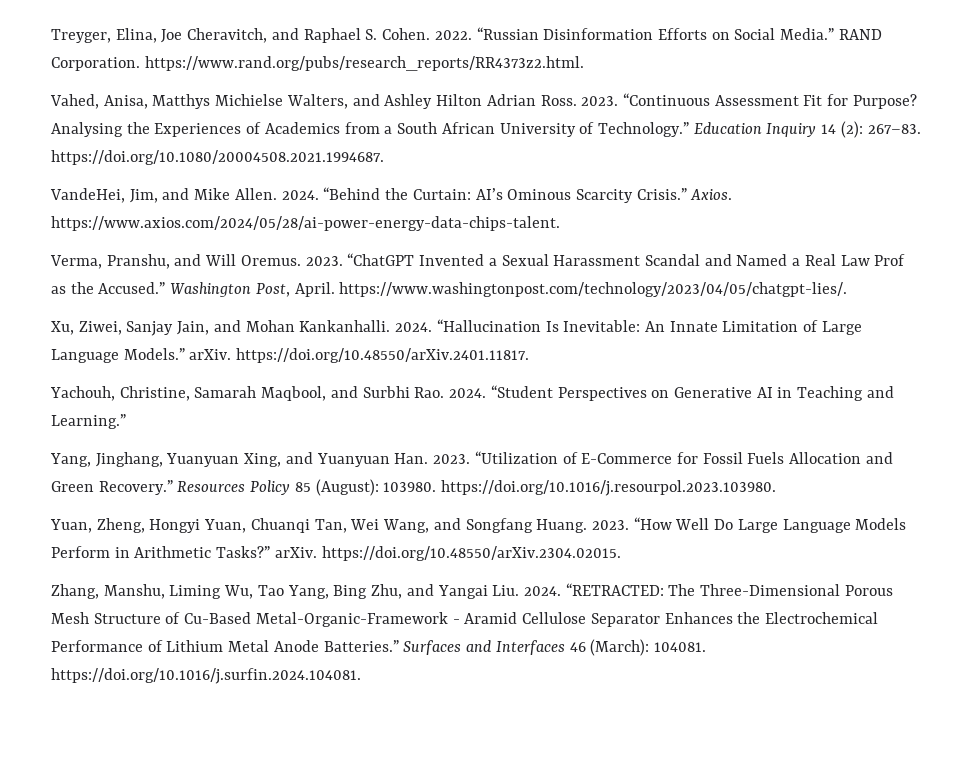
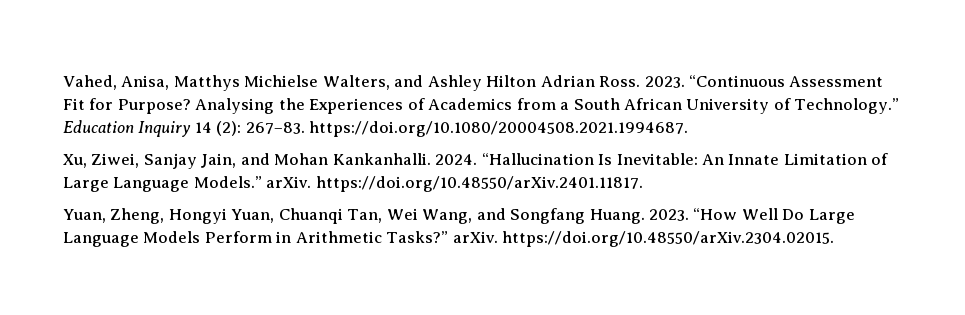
- Treyger, Elina, Joe Cheravitch, and Raphael S. Cohen. 2022. “Russian Disinformation Efforts on Social Media.” RAND Corporation. https://www.rand.org/pubs/research_reports/RR4373z2.html.
- VandeHei, Jim, and Mike Allen. 2024. “Behind the Curtain: AI’s Ominous Scarcity Crisis.” Axios. https://www.axios.com/2024/05/28/ai-power-energy-data-chips-talent.
- Verma, Pranshu, and Will Oremus. 2023. “ChatGPT Invented a Sexual Harassment Scandal and Named a Real Law Prof as the Accused.” Washington Post, April. https://www.washingtonpost.com/technology/2023/04/05/chatgpt-lies/.
- Yachouh, Christine, Samarah Maqbool, and Surbhi Rao. 2024. “Student Perspectives on Generative AI in Teaching and Learning.”
- Yang, Jinghang, Yuanyuan Xing, and Yuanyuan Han. 2023. “Utilization of E-Commerce for Fossil Fuels Allocation and Green Recovery.” Resources Policy 85 (August): 103980. https://doi.org/10.1016/j.resourpol.2023.103980.
- Zhang, Manshu, Liming Wu, Tao Yang, Bing Zhu, and Yangai Liu. 2024. “RETRACTED: The Three-Dimensional Porous Mesh Structure of Cu-Based Metal-Organic-Framework - Aramid Cellulose Separator Enhances the Electrochemical Performance of Lithium Metal Anode Batteries.” Surfaces and Interfaces 46 (March): 104081. https://doi.org/10.1016/j.surfin.2024.104081.

